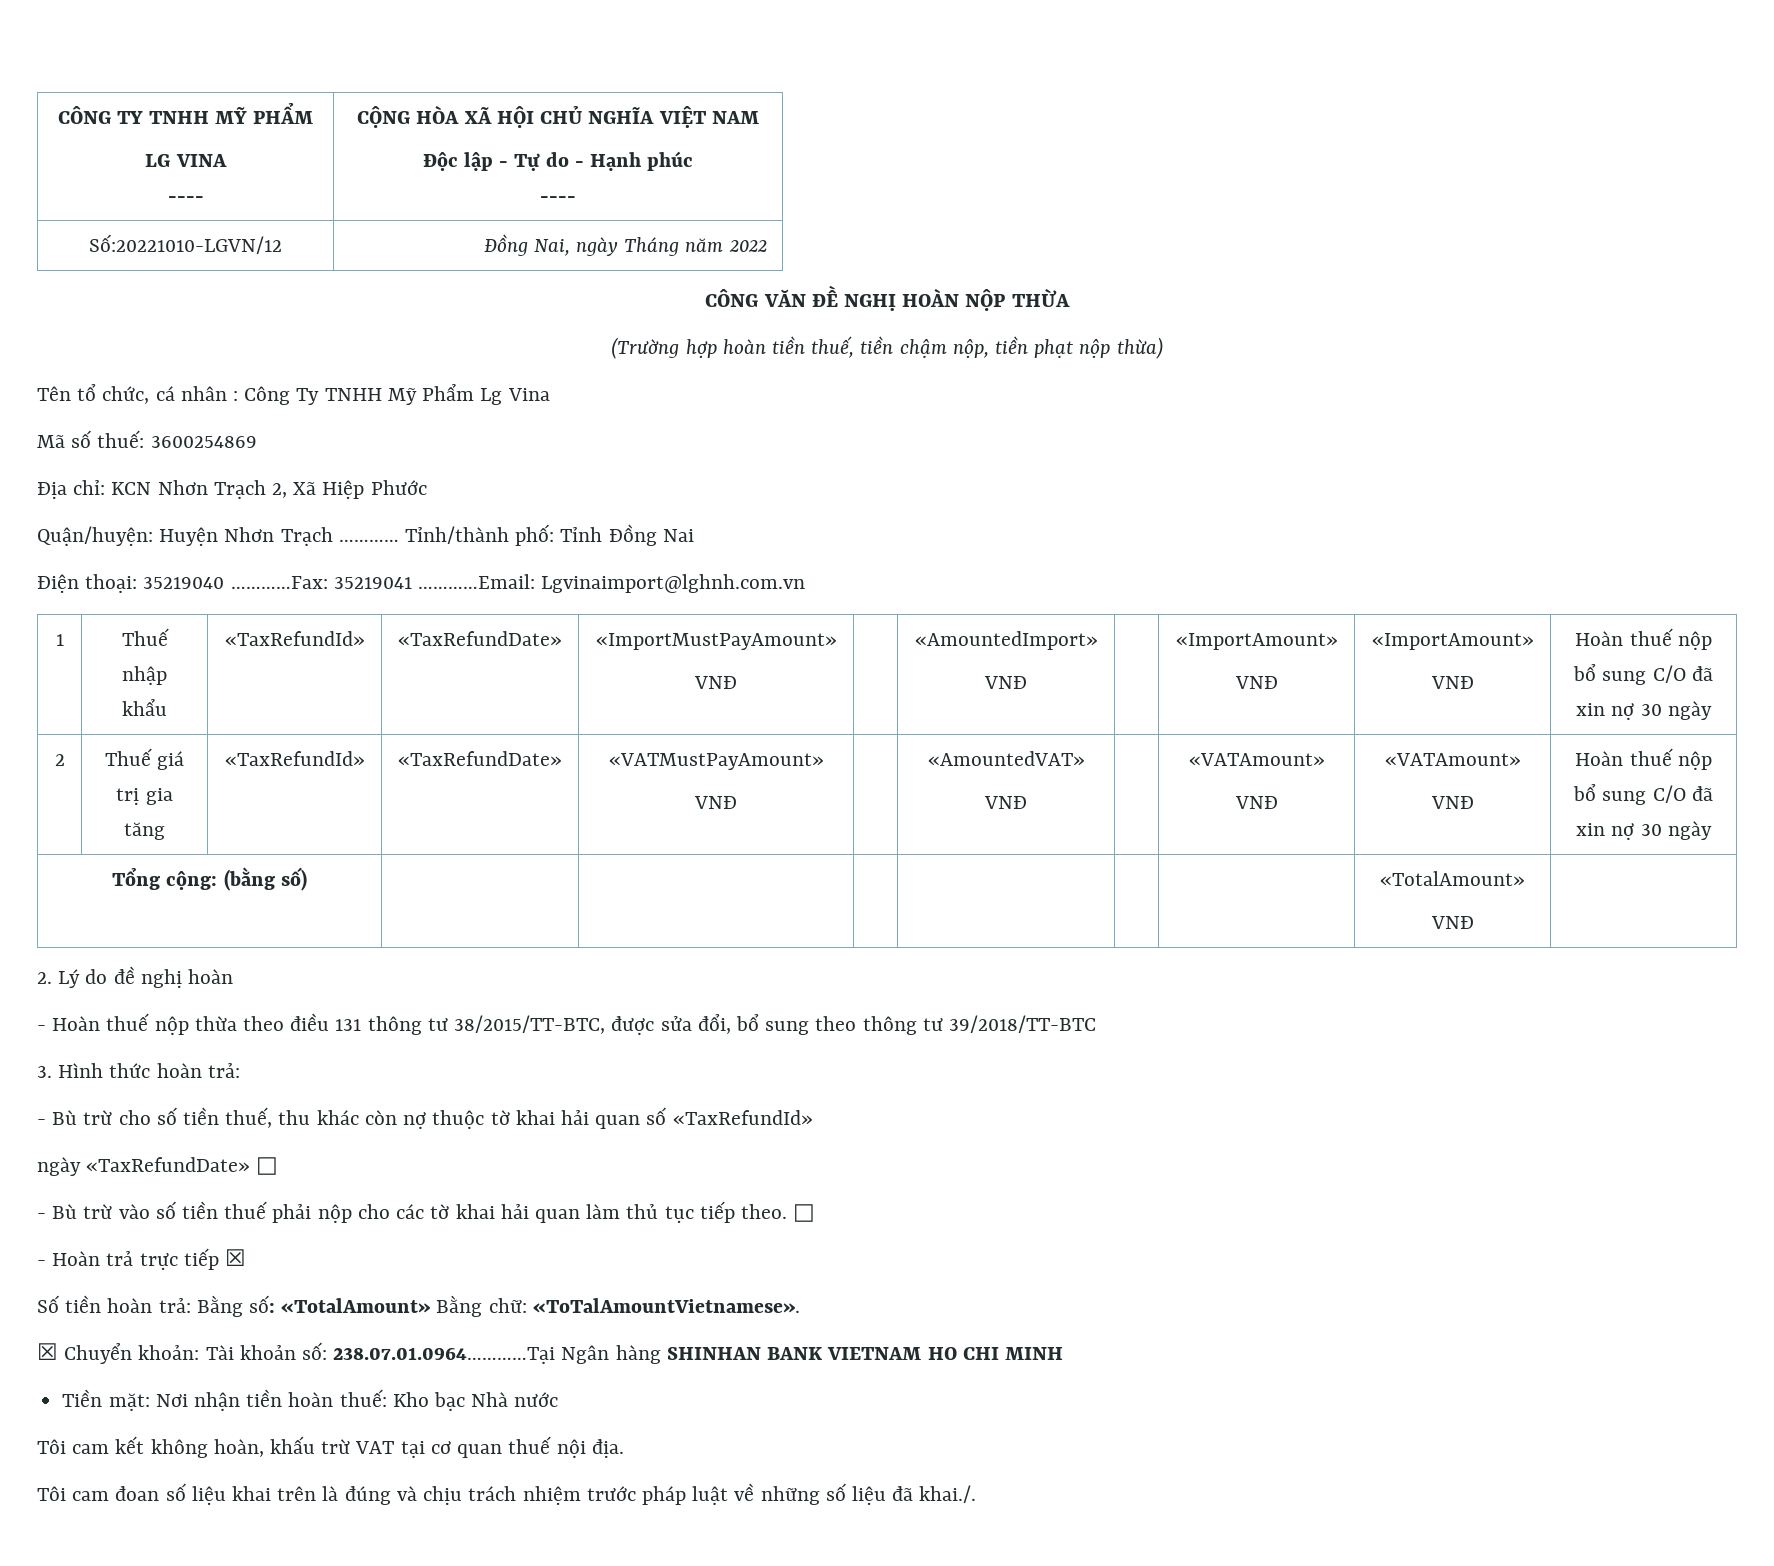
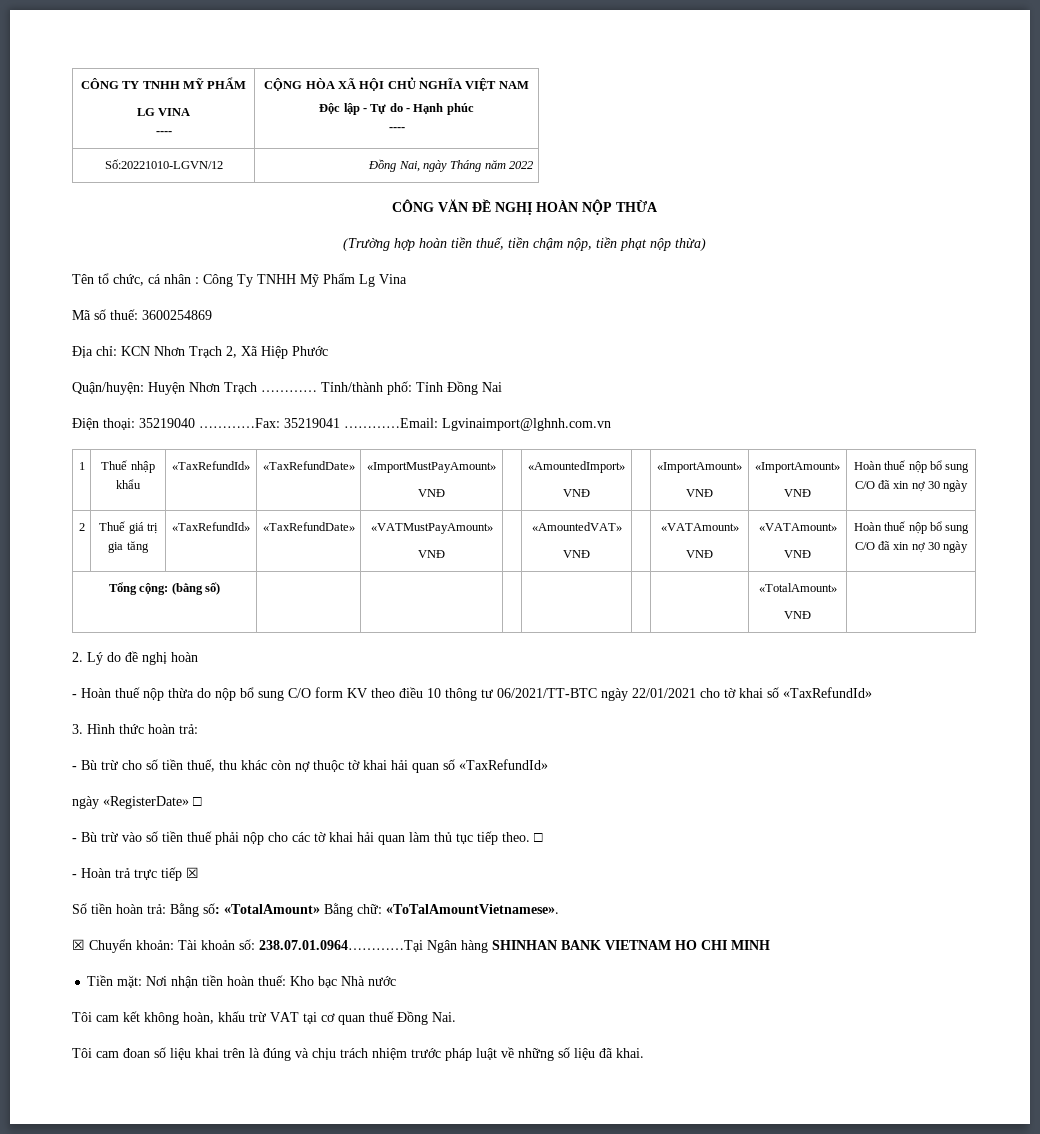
- - Hoàn thuế nộp thừa theo điều 131 thông tư 38/2015/TT-BTC, được sửa đổi, bổ sung theo thông tư 39/2018/TT-BTC
+ - Hoàn thuế nộp thừa do nộp bổ sung C/O form KV theo điều 10 thông tư 06/2021/TT-BTC ngày 22/01/2021 cho tờ khai số «TaxRefundId»
- ngày «TaxRefundDate» □
+ ngày «RegisterDate» □
- Tôi cam kết không hoàn, khấu trừ VAT tại cơ quan thuế nội địa.
+ Tôi cam kết không hoàn, khấu trừ VAT tại cơ quan thuế Đồng Nai.
- Tôi cam đoan số liệu khai trên là đúng và chịu trách nhiệm trước pháp luật về những số liệu đã khai./.
+ Tôi cam đoan số liệu khai trên là đúng và chịu trách nhiệm trước pháp luật về những số liệu đã khai.

